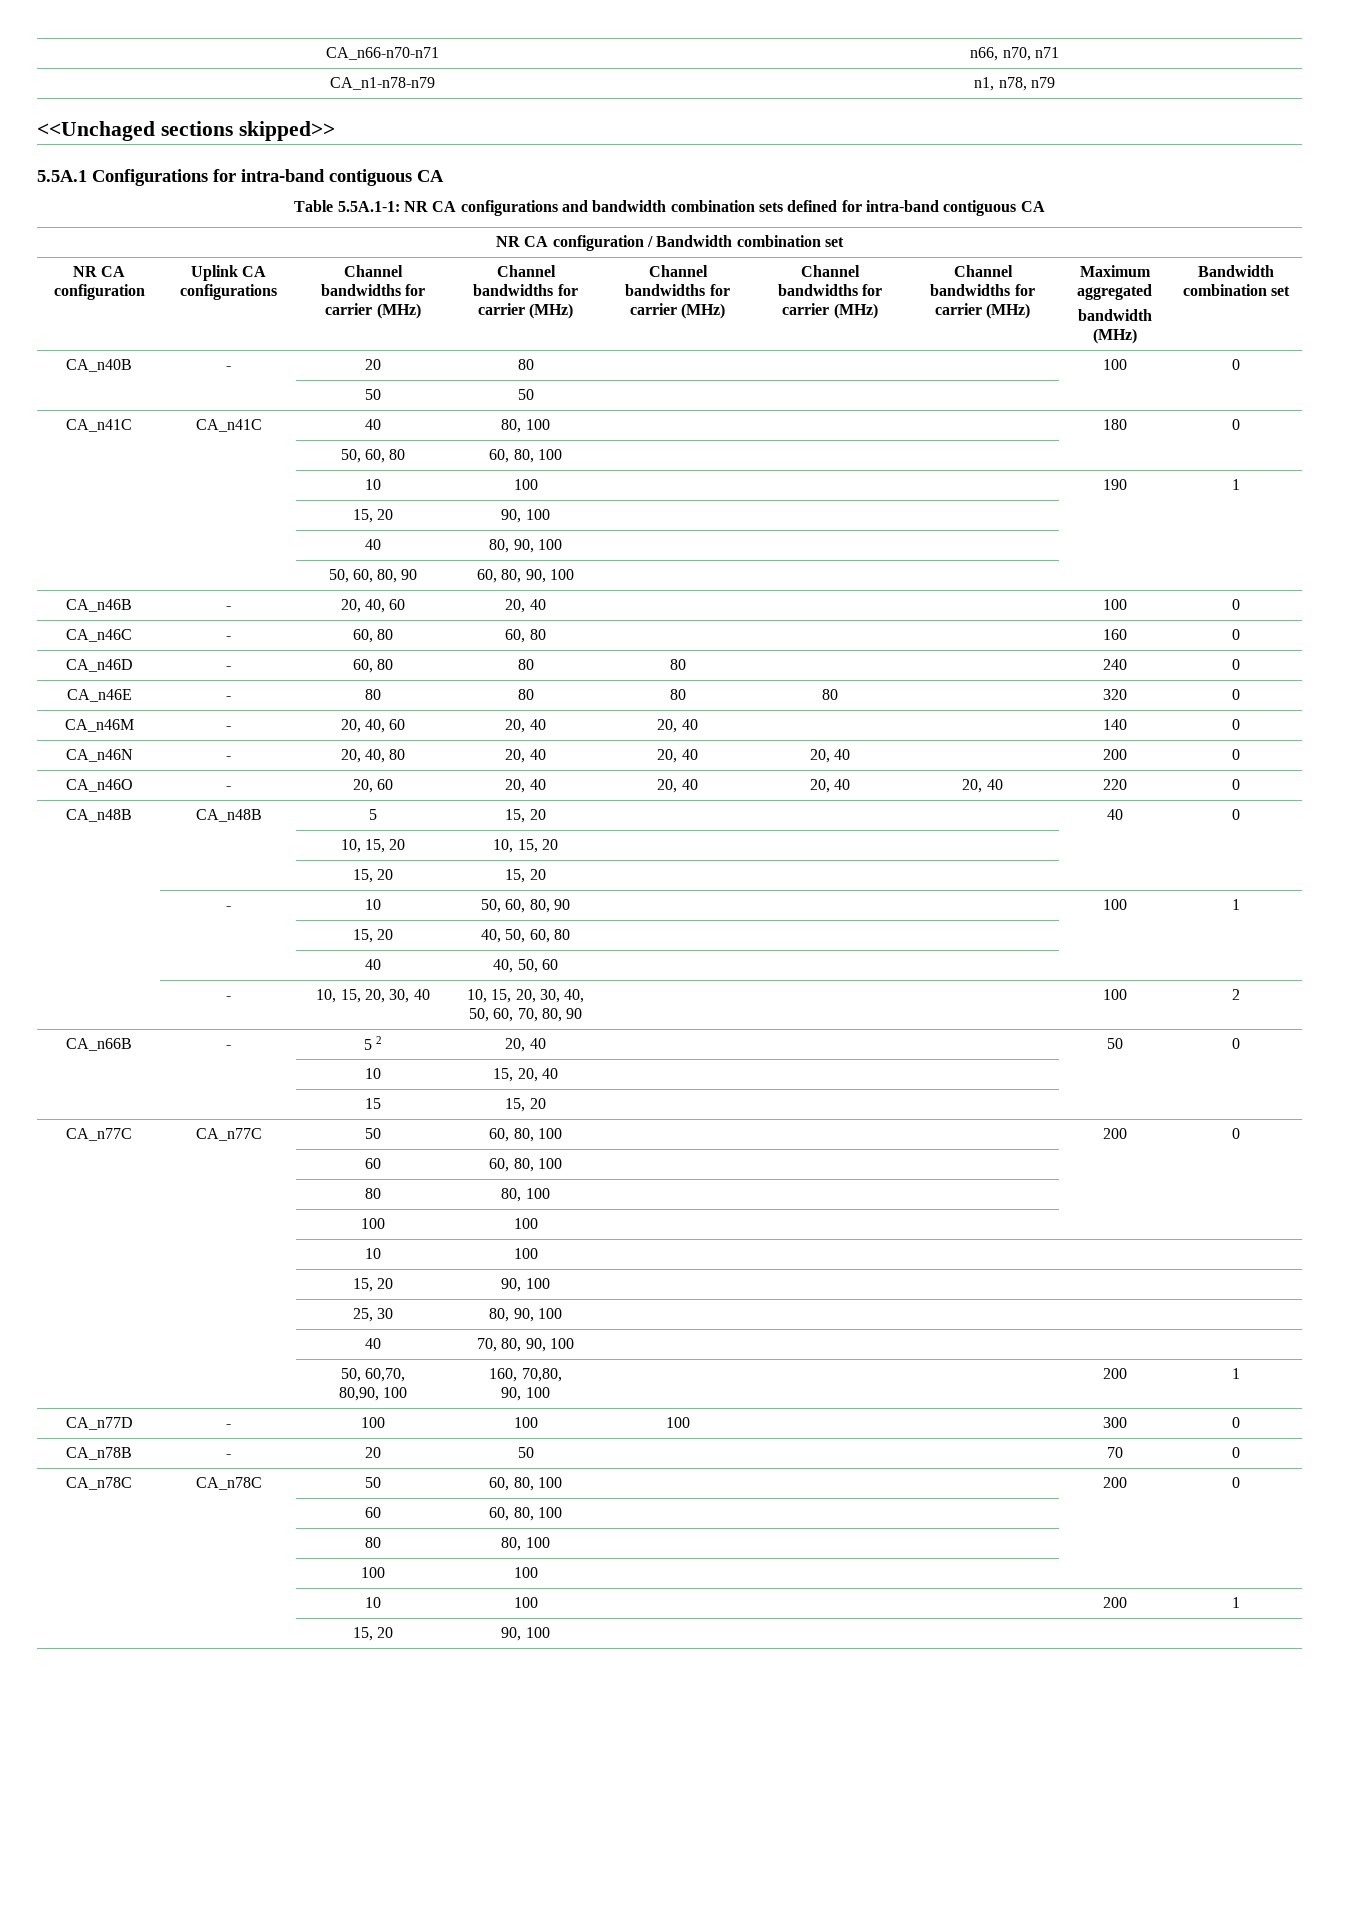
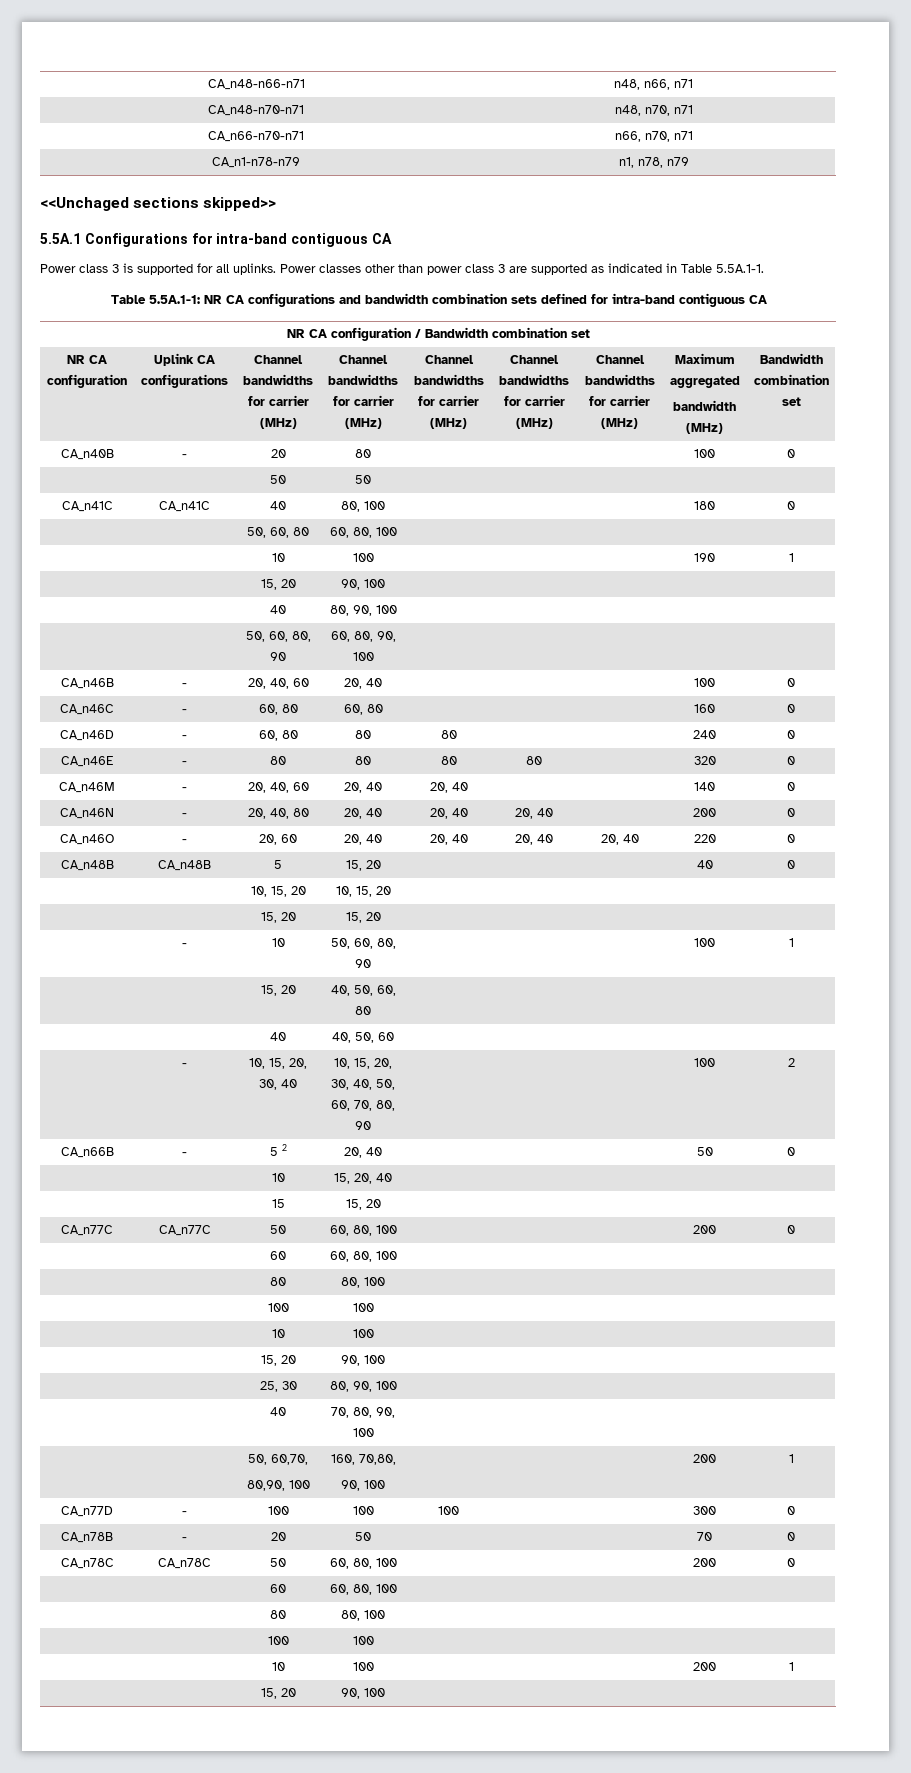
+ CA_n48-n66-n71 | n48, n66, n71
+ CA_n48-n70-n71 | n48, n70, n71
+ Power class 3 is supported for all uplinks. Power classes other than power class 3 are supported as indicated in Table 5.5A.1-1.

